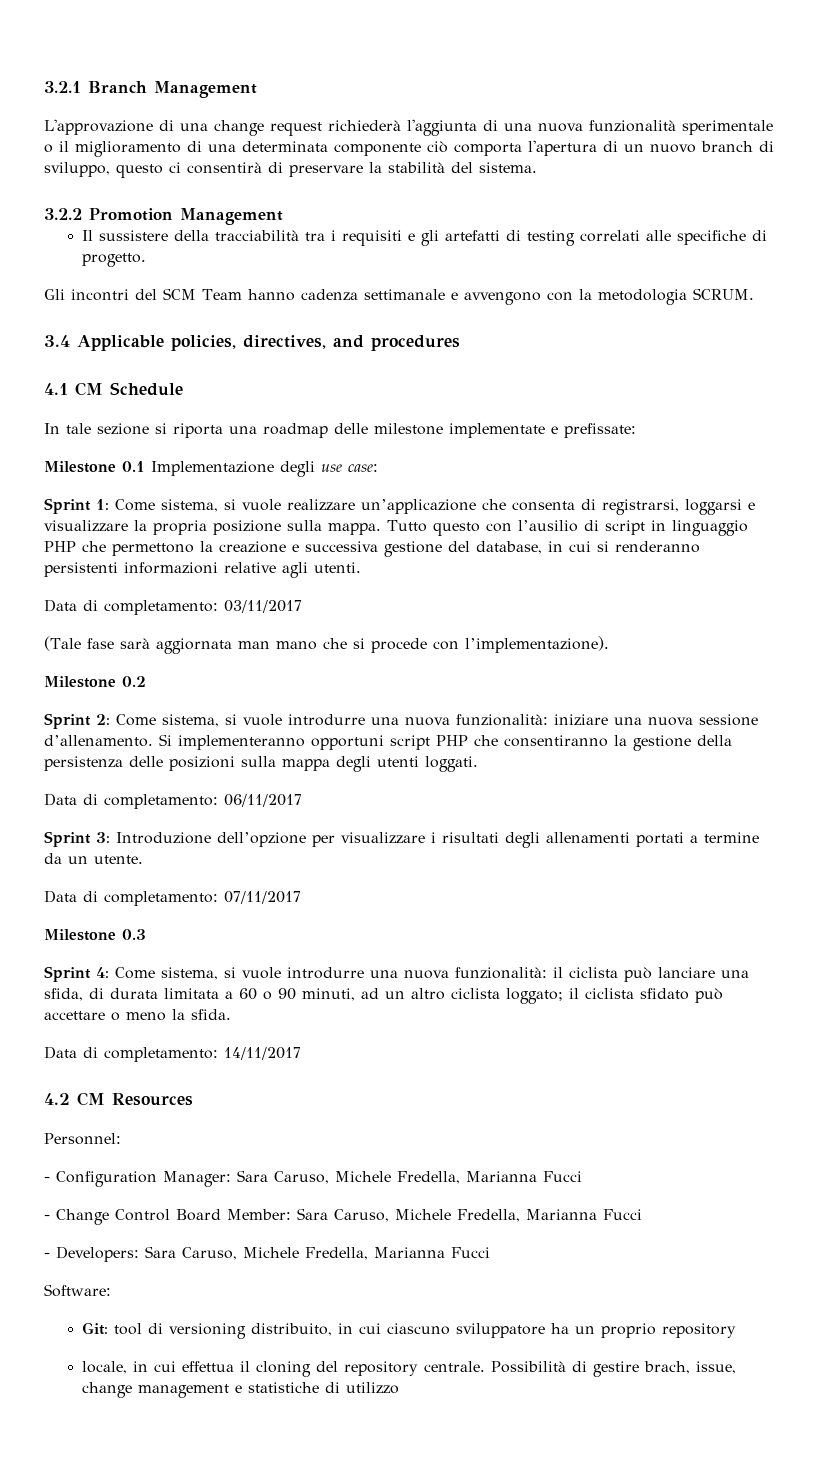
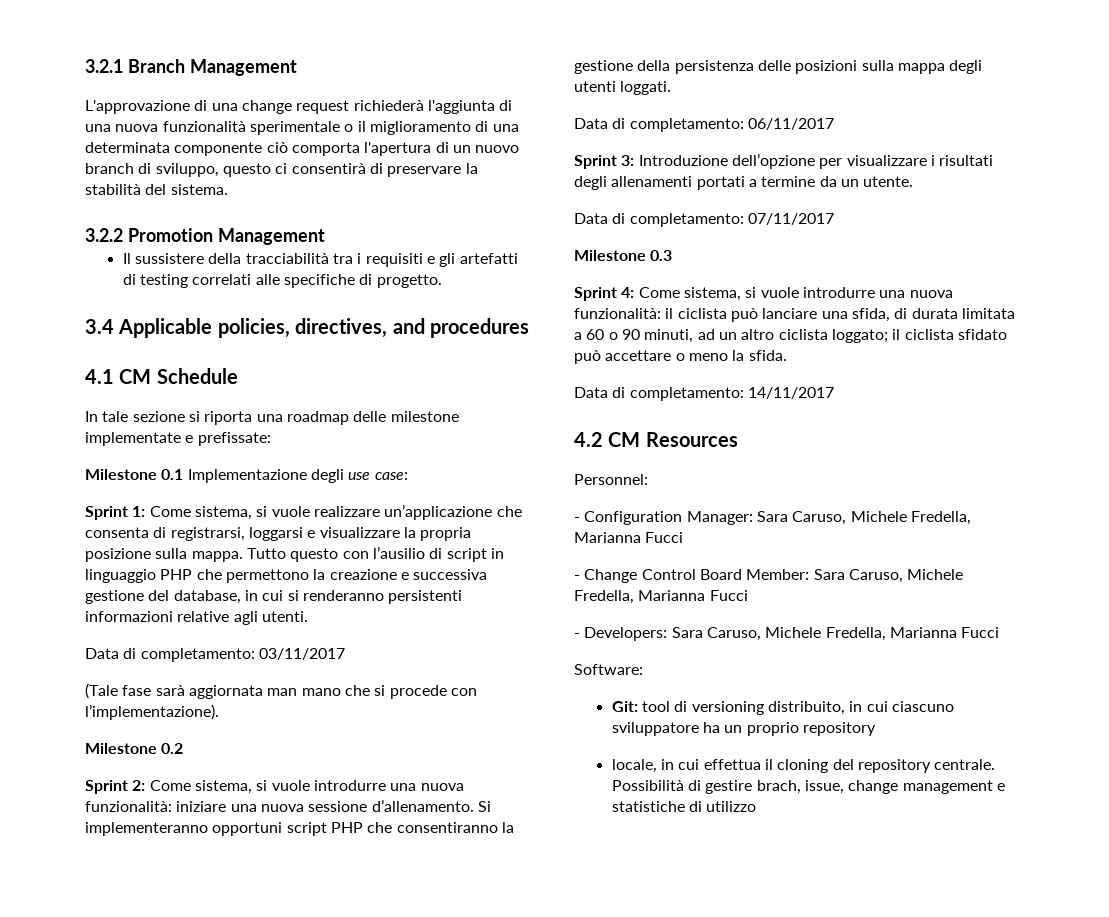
- Gli incontri del SCM Team hanno cadenza settimanale e avvengono con la metodologia SCRUM.

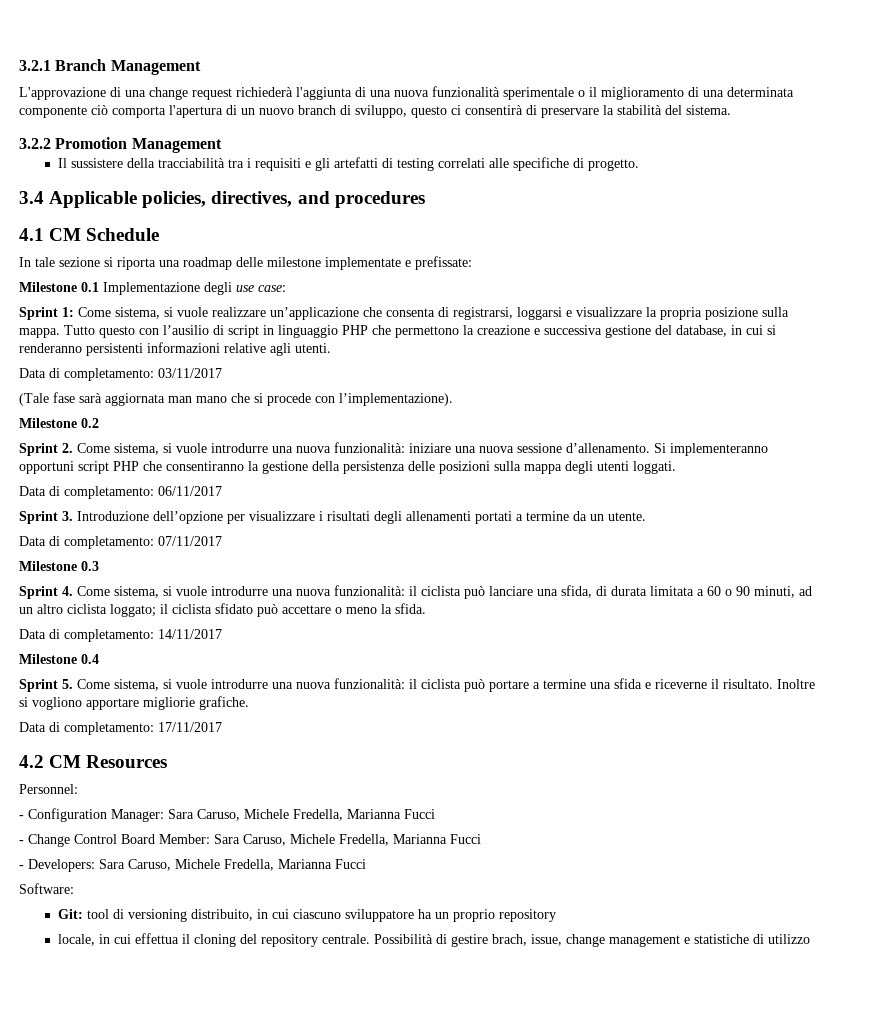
- Sprint 2: Come sistema, si vuole introdurre una nuova funzionalità: iniziare una nuova sessione d’allenamento.
+ Sprint 2. Come sistema, si vuole introdurre una nuova funzionalità: iniziare una nuova sessione d’allenamento.
- Sprint 3: Introduzione dell’opzione per visualizzare i risultati degli allenamenti portati a termine da un utente.
+ Sprint 3. Introduzione dell’opzione per visualizzare i risultati degli allenamenti portati a termine da un utente.
- Sprint 4: Come sistema, si vuole introdurre una nuova funzionalità: il ciclista può lanciare una sfida, di durata limitata a 60 o 90 minuti, ad un altro ciclista loggato; il ciclista sfidato può accettare o meno la sfida.
+ Sprint 4. Come sistema, si vuole introdurre una nuova funzionalità: il ciclista può lanciare una sfida, di durata limitata a 60 o 90 minuti, ad un altro ciclista loggato; il ciclista sfidato può accettare o meno la sfida.
+ Milestone 0.4
+ Sprint 5. Come sistema, si vuole introdurre una nuova funzionalità: il ciclista può portare a termine una sfida e riceverne il risultato. Inoltre si vogliono apportare migliorie grafiche.
+ Data di completamento: 17/11/2017

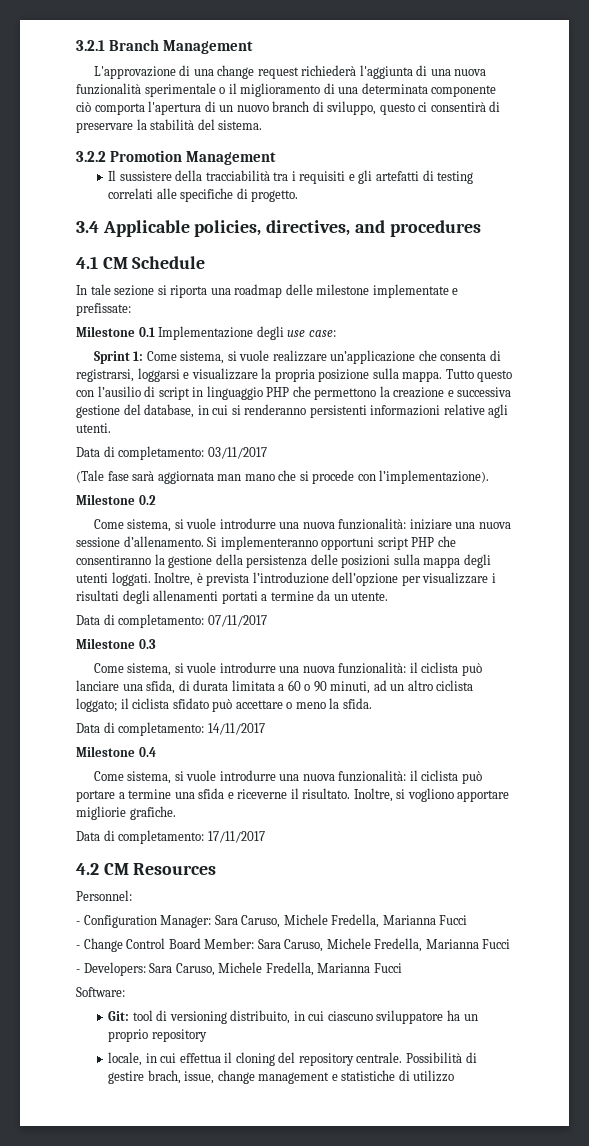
- Sprint 2. Come sistema, si vuole introdurre una nuova funzionalità: iniziare una nuova sessione d’allenamento.
+ Come sistema, si vuole introdurre una nuova funzionalità: iniziare una nuova sessione d’allenamento.
- Si implementeranno opportuni script PHP che consentiranno la gestione della persistenza delle posizioni sulla mappa degli utenti loggati.
- Data di completamento: 06/11/2017
- Sprint 3. Introduzione dell’opzione per visualizzare i risultati degli allenamenti portati a termine da un utente.
+ Si implementeranno opportuni script PHP che consentiranno la gestione della persistenza delle posizioni sulla mappa degli utenti loggati. Inoltre, è prevista l’introduzione dell’opzione per visualizzare i risultati degli allenamenti portati a termine da un utente.
- Sprint 4. Come sistema, si vuole introdurre una nuova funzionalità: il ciclista può lanciare una sfida, di durata limitata a 60 o 90 minuti, ad un altro ciclista loggato; il ciclista sfidato può accettare o meno la sfida.
+ Come sistema, si vuole introdurre una nuova funzionalità: il ciclista può lanciare una sfida, di durata limitata a 60 o 90 minuti, ad un altro ciclista loggato; il ciclista sfidato può accettare o meno la sfida.
- Sprint 5. Come sistema, si vuole introdurre una nuova funzionalità: il ciclista può portare a termine una sfida e riceverne il risultato.
+ Come sistema, si vuole introdurre una nuova funzionalità: il ciclista può portare a termine una sfida e riceverne il risultato.
- Inoltre si vogliono apportare migliorie grafiche.
+ Inoltre, si vogliono apportare migliorie grafiche.

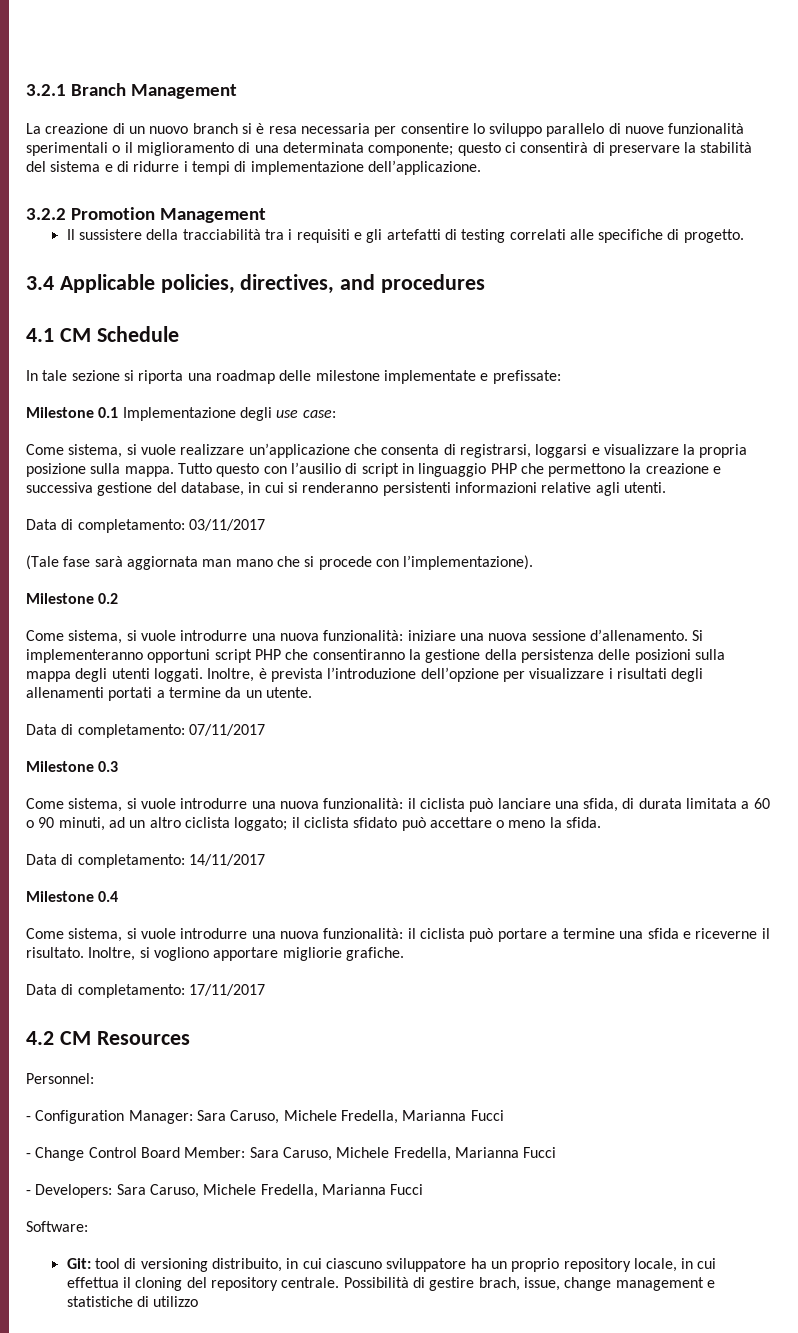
- L'approvazione di una change request richiederà l'aggiunta di una nuova funzionalità sperimentale o il miglioramento di una determinata componente ciò comporta l'apertura di un nuovo branch di sviluppo, questo ci consentirà di preservare la stabilità del sistema.
+ La creazione di un nuovo branch si è resa necessaria per consentire lo sviluppo parallelo di nuove funzionalità sperimentali o il miglioramento di una determinata componente; questo ci consentirà di preservare la stabilità del sistema e di ridurre i tempi di implementazione dell’applicazione.
- Sprint 1: Come sistema, si vuole realizzare un’applicazione che consenta di registrarsi, loggarsi e visualizzare la propria posizione sulla mappa.
+ Come sistema, si vuole realizzare un’applicazione che consenta di registrarsi, loggarsi e visualizzare la propria posizione sulla mappa.
- Git: tool di versioning distribuito, in cui ciascuno sviluppatore ha un proprio repository
- locale, in cui effettua il cloning del repository centrale.
+ Git: tool di versioning distribuito, in cui ciascuno sviluppatore ha un proprio repository locale, in cui effettua il cloning del repository centrale.

